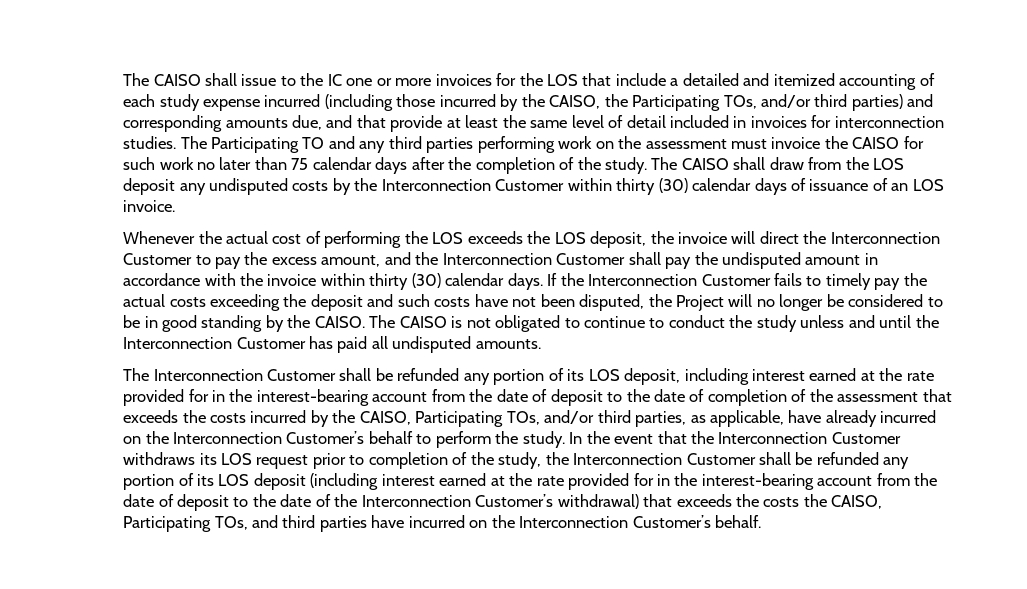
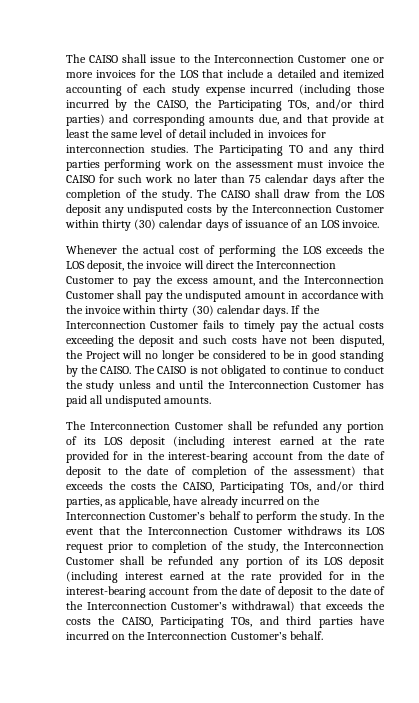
- The CAISO shall issue to the IC one or more invoices for the LOS that include a detailed and itemized accounting of each study expense incurred (including those incurred by the CAISO, the Participating TOs, and/or third parties) and corresponding amounts due, and that provide at least the same level of detail included in invoices for interconnection studies.
+ The CAISO shall issue to the Interconnection Customer one or more invoices for the LOS that include a detailed and itemized accounting of each study expense incurred (including those incurred by the CAISO, the Participating TOs, and/or third parties) and corresponding amounts due, and that provide at least the same level of detail included in invoices for interconnection studies.
- The Interconnection Customer shall be refunded any portion of its LOS deposit, including interest earned at the rate provided for in the interest-bearing account from the date of deposit to the date of completion of the assessment that exceeds the costs incurred by the CAISO, Participating TOs, and/or third parties, as applicable, have already incurred on the Interconnection Customer’s behalf to perform the study.
+ The Interconnection Customer shall be refunded any portion of its LOS deposit (including interest earned at the rate provided for in the interest-bearing account from the date of deposit to the date of completion of the assessment) that exceeds the costs the CAISO, Participating TOs, and/or third parties, as applicable, have already incurred on the Interconnection Customer’s behalf to perform the study.

